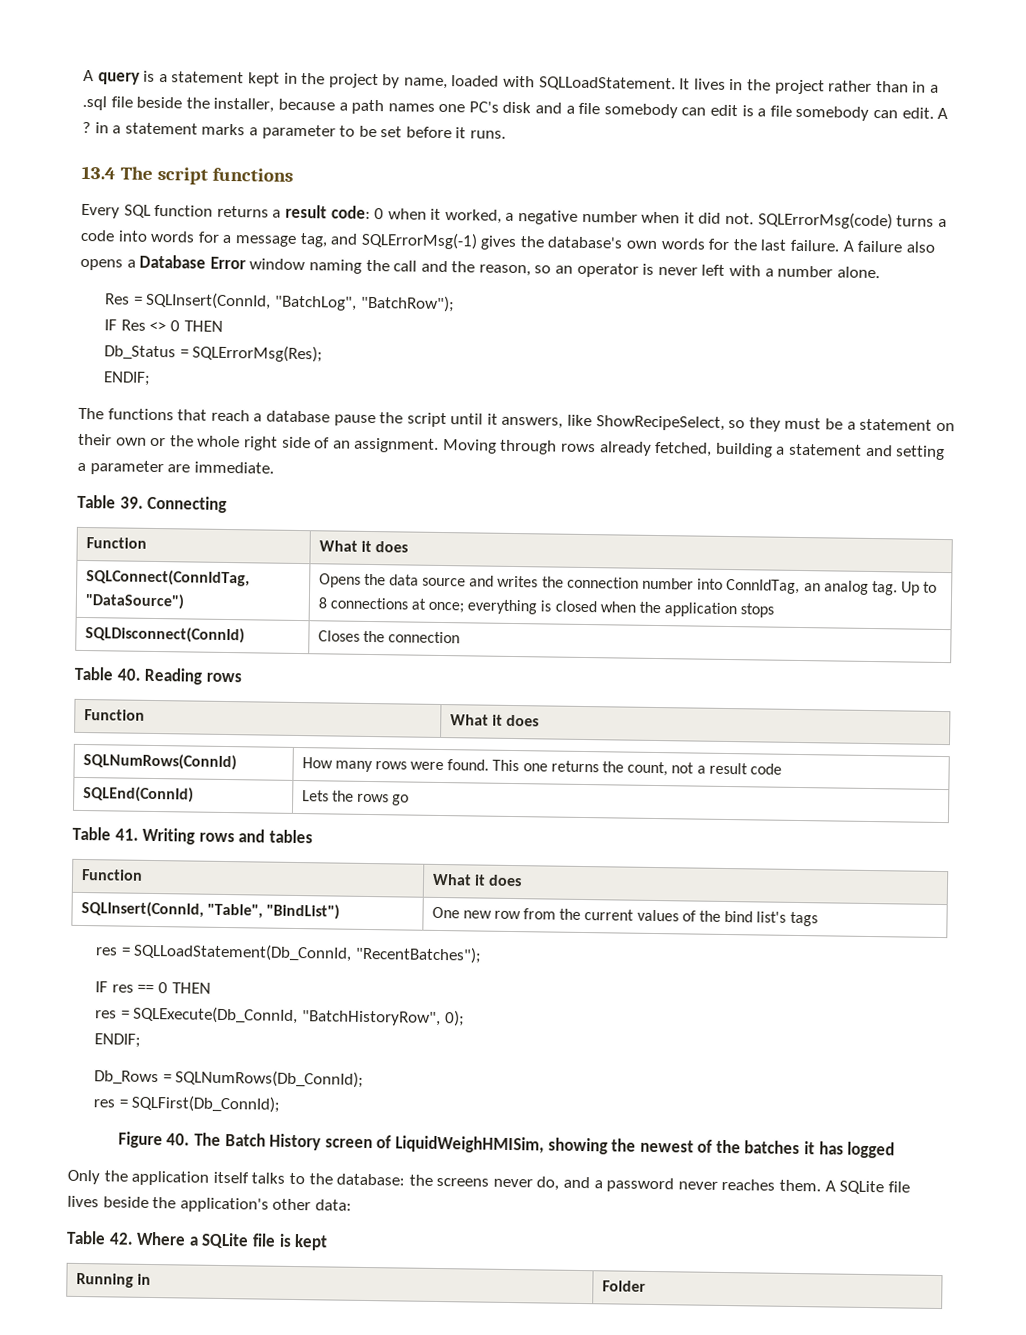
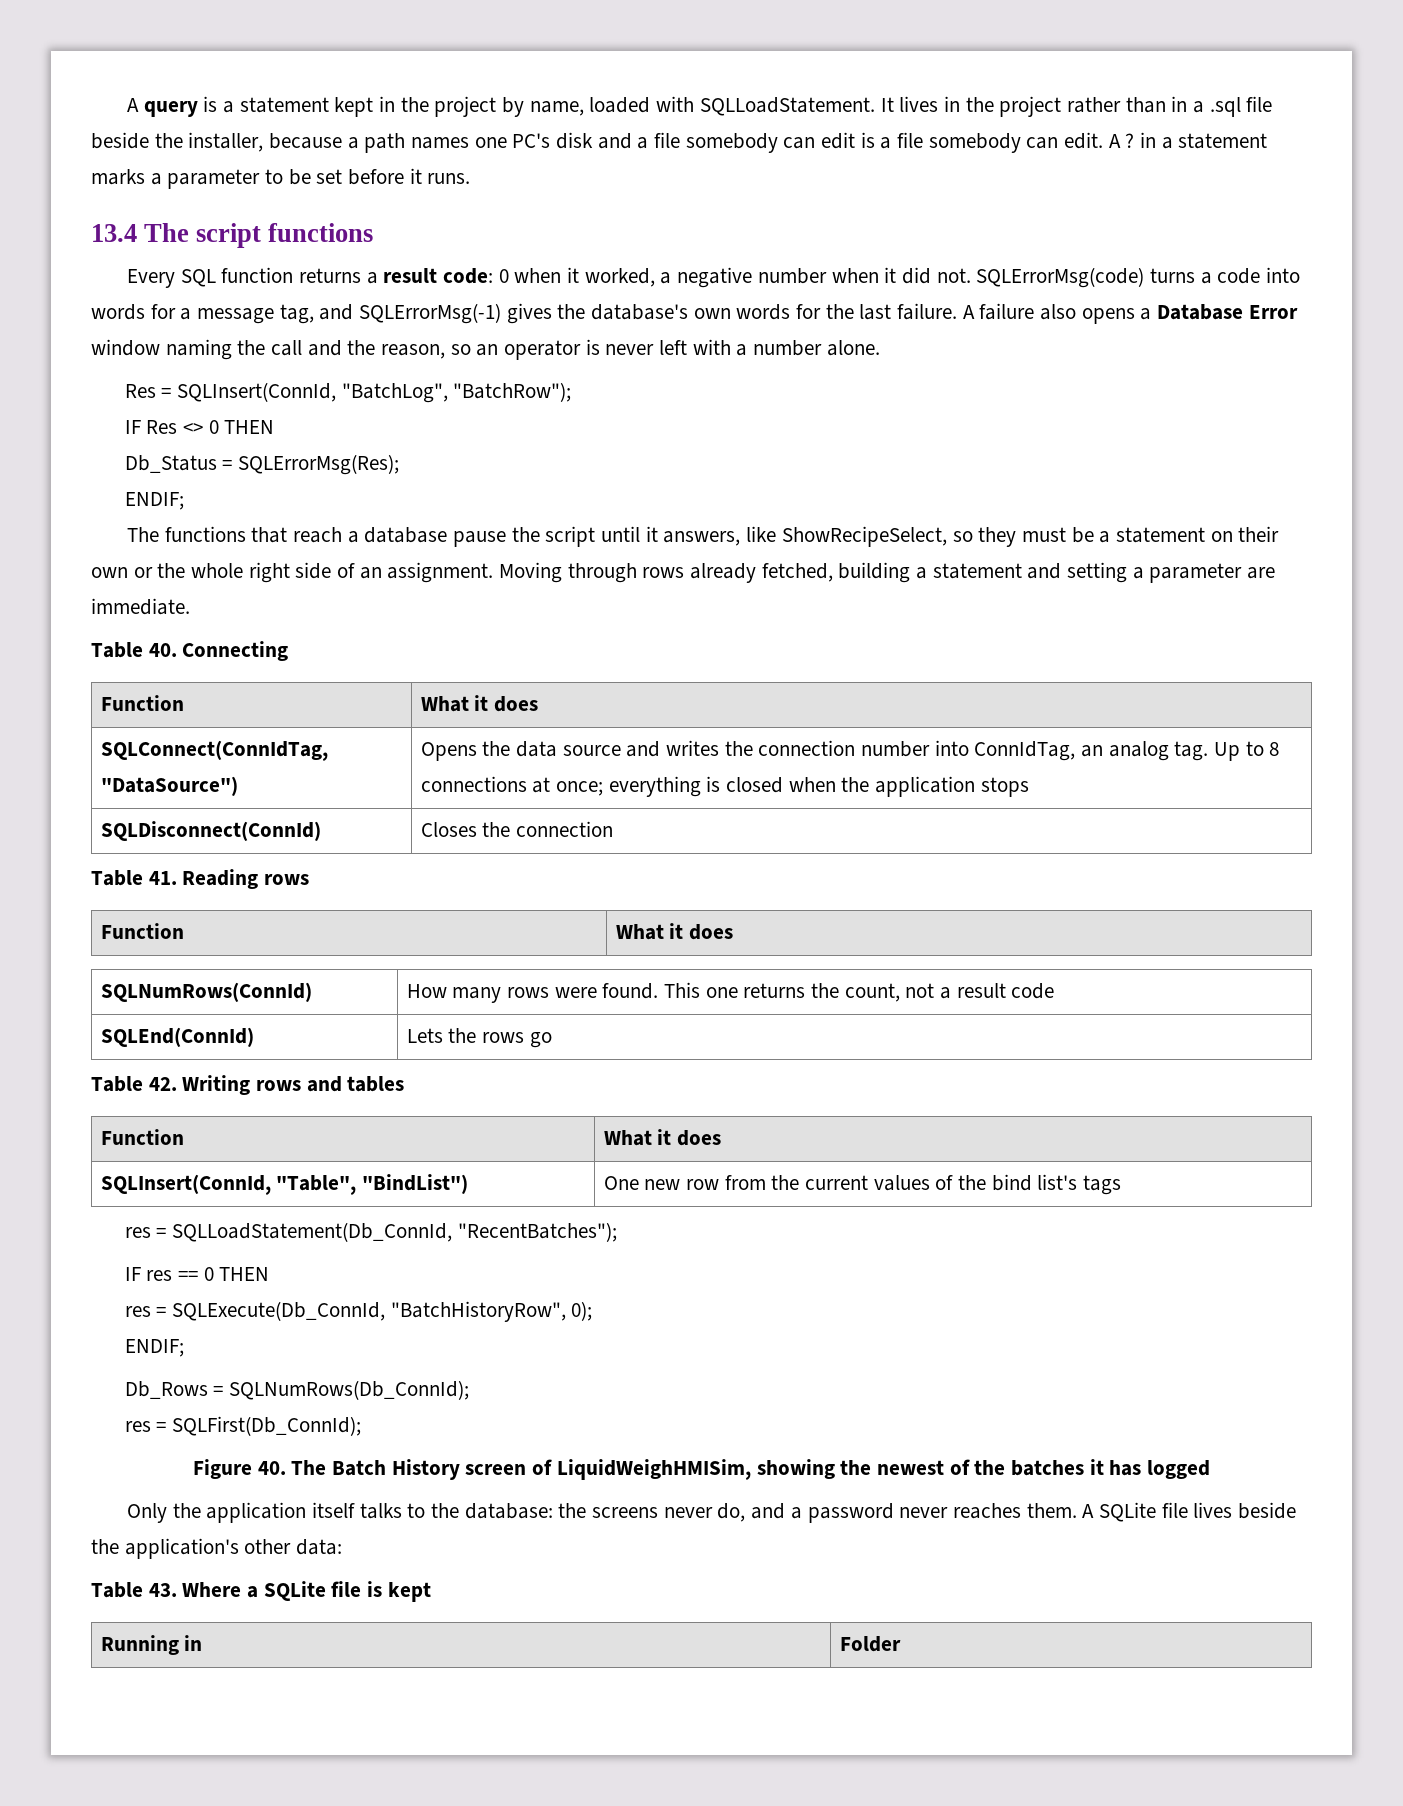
- Table 39. Connecting
+ Table 40. Connecting
- Table 40. Reading rows
+ Table 41. Reading rows
- Table 41. Writing rows and tables
+ Table 42. Writing rows and tables
- Table 42. Where a SQLite file is kept
+ Table 43. Where a SQLite file is kept

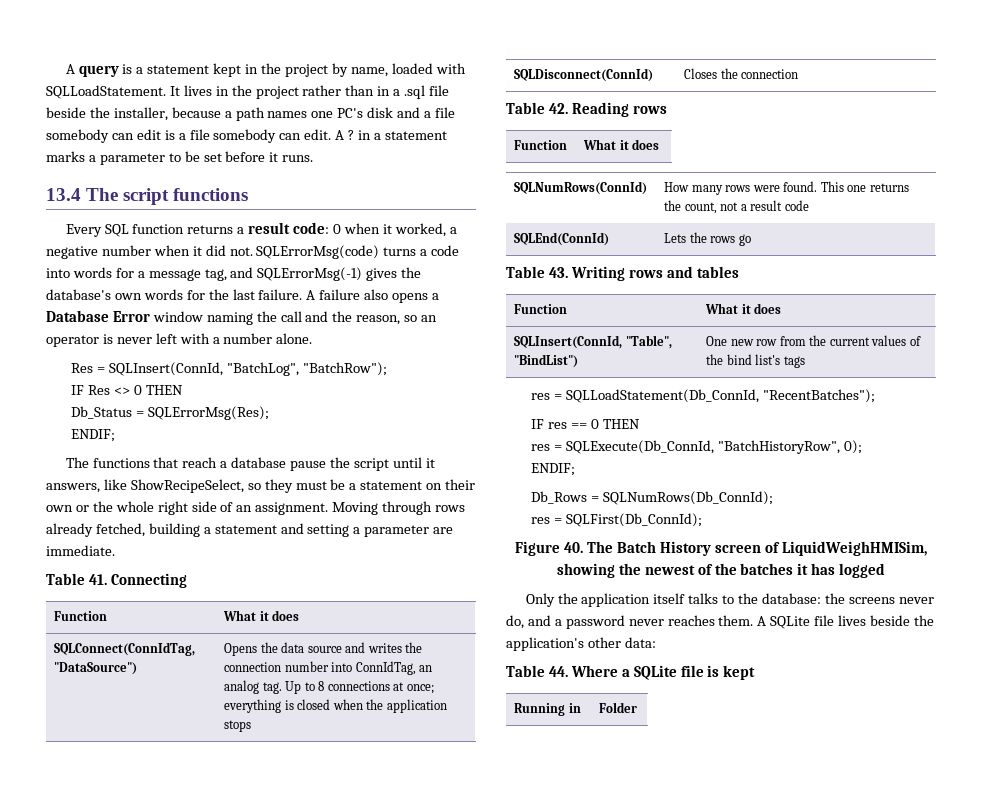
- Table 40. Connecting
+ Table 41. Connecting
- Table 41. Reading rows
+ Table 42. Reading rows
- Table 42. Writing rows and tables
+ Table 43. Writing rows and tables
- Table 43. Where a SQLite file is kept
+ Table 44. Where a SQLite file is kept

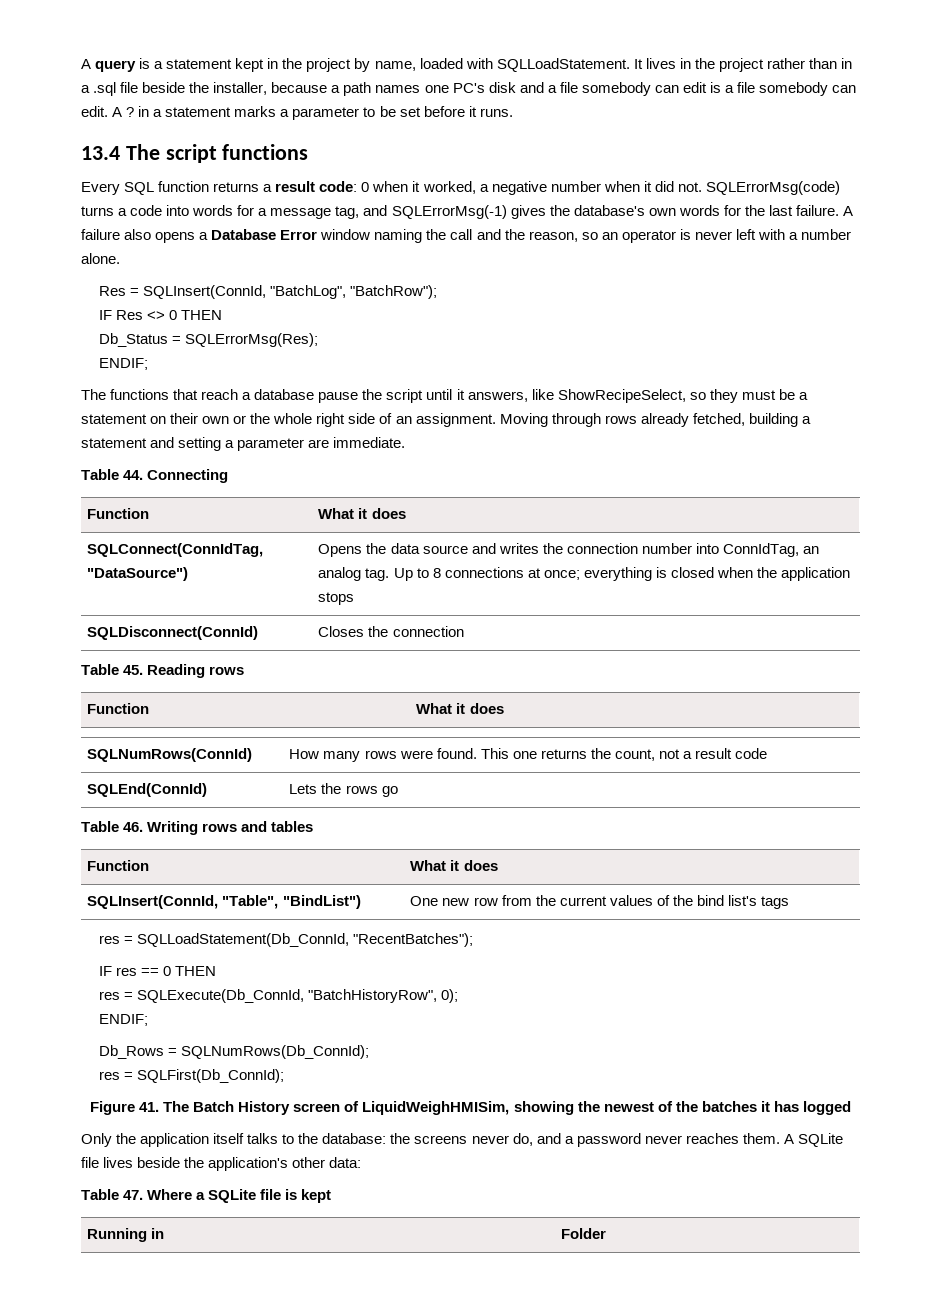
- Table 41. Connecting
+ Table 44. Connecting
- Table 42. Reading rows
+ Table 45. Reading rows
- Table 43. Writing rows and tables
+ Table 46. Writing rows and tables
- Figure 40. The Batch History screen of LiquidWeighHMISim, showing the newest of the batches it has logged
+ Figure 41. The Batch History screen of LiquidWeighHMISim, showing the newest of the batches it has logged
- Table 44. Where a SQLite file is kept
+ Table 47. Where a SQLite file is kept

